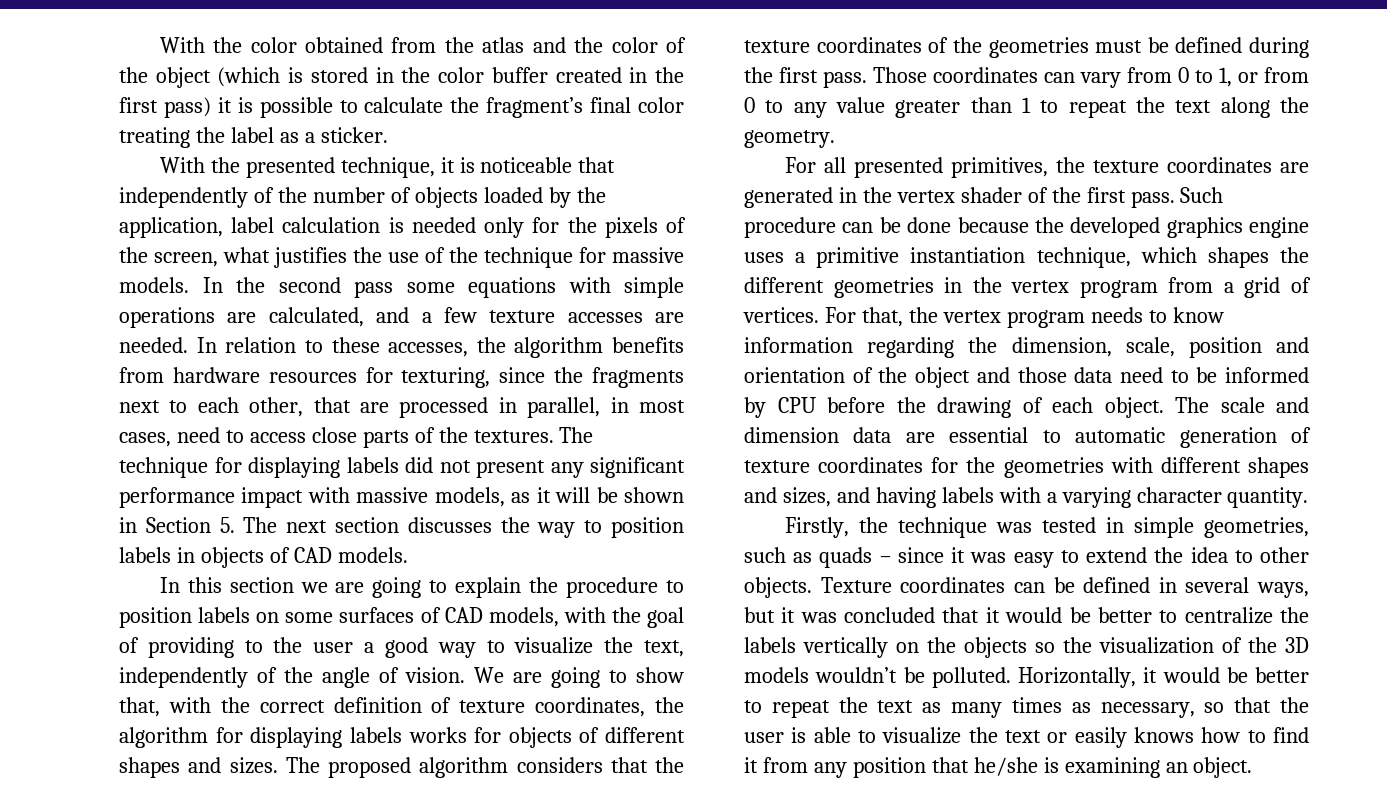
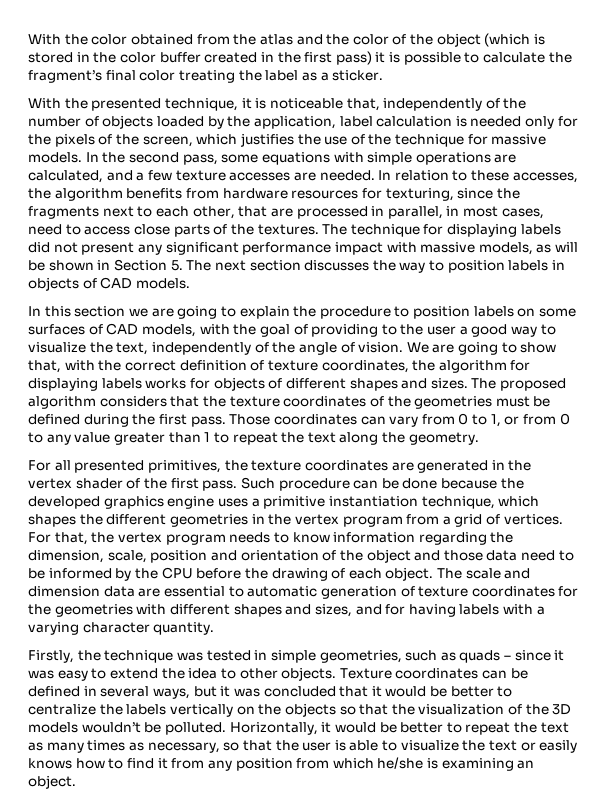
- With the presented technique, it is noticeable that independently of the number of objects loaded by the application, label calculation is needed only for the pixels of the screen, what justifies the use of the technique for massive models.
+ With the presented technique, it is noticeable that, independently of the number of objects loaded by the application, label calculation is needed only for the pixels of the screen, which justifies the use of the technique for massive models.
- In the second pass some equations with simple operations are calculated, and a few texture accesses are needed.
+ In the second pass, some equations with simple operations are calculated, and a few texture accesses are needed.
- The technique for displaying labels did not present any significant performance impact with massive models, as it will be shown in Section 5. The next section discusses the way to position labels in objects of CAD models.
+ The technique for displaying labels did not present any significant performance impact with massive models, as will be shown in Section 5. The next section discusses the way to position labels in objects of CAD models.
- For that, the vertex program needs to know information regarding the dimension, scale, position and orientation of the object and those data need to be informed by CPU before the drawing of each object.
+ For that, the vertex program needs to know information regarding the dimension, scale, position and orientation of the object and those data need to be informed by the CPU before the drawing of each object.
- The scale and dimension data are essential to automatic generation of texture coordinates for the geometries with different shapes and sizes, and having labels with a varying character quantity.
+ The scale and dimension data are essential to automatic generation of texture coordinates for the geometries with different shapes and sizes, and for having labels with a varying character quantity.
- Texture coordinates can be defined in several ways, but it was concluded that it would be better to centralize the labels vertically on the objects so the visualization of the 3D models wouldn’t be polluted.
+ Texture coordinates can be defined in several ways, but it was concluded that it would be better to centralize the labels vertically on the objects so that the visualization of the 3D models wouldn’t be polluted.
- Horizontally, it would be better to repeat the text as many times as necessary, so that the user is able to visualize the text or easily knows how to find it from any position that he/she is examining an object.
+ Horizontally, it would be better to repeat the text as many times as necessary, so that the user is able to visualize the text or easily knows how to find it from any position from which he/she is examining an object.

